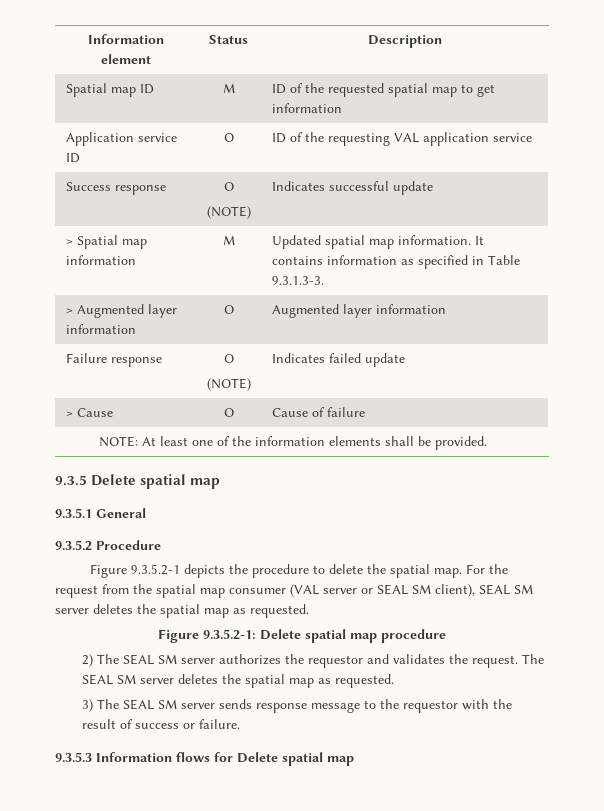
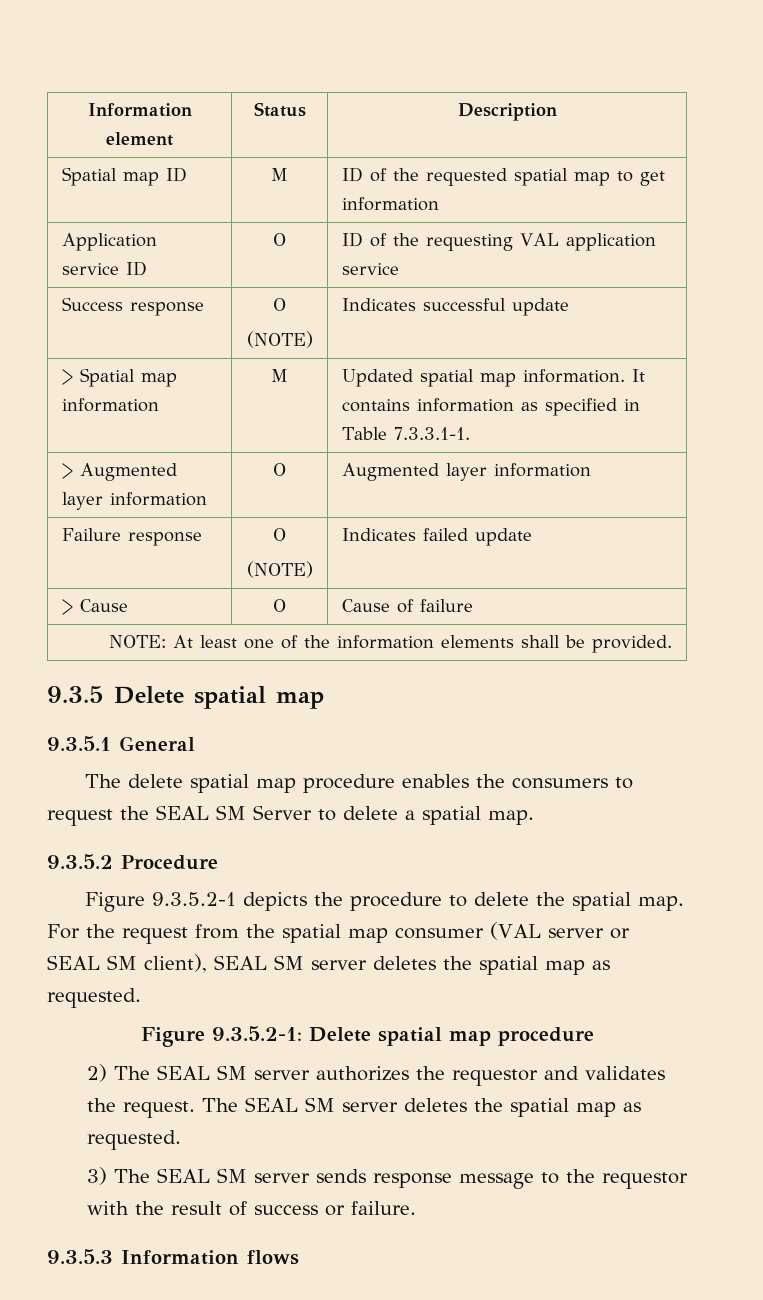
- > Spatial map information | M | Updated spatial map information. It contains information as specified in Table 9.3.1.3-3.
+ > Spatial map information | M | Updated spatial map information. It contains information as specified in Table 7.3.3.1-1.
+ The delete spatial map procedure enables the consumers to request the SEAL SM Server to delete a spatial map.
- 9.3.5.3 Information flows for Delete spatial map
+ 9.3.5.3 Information flows

